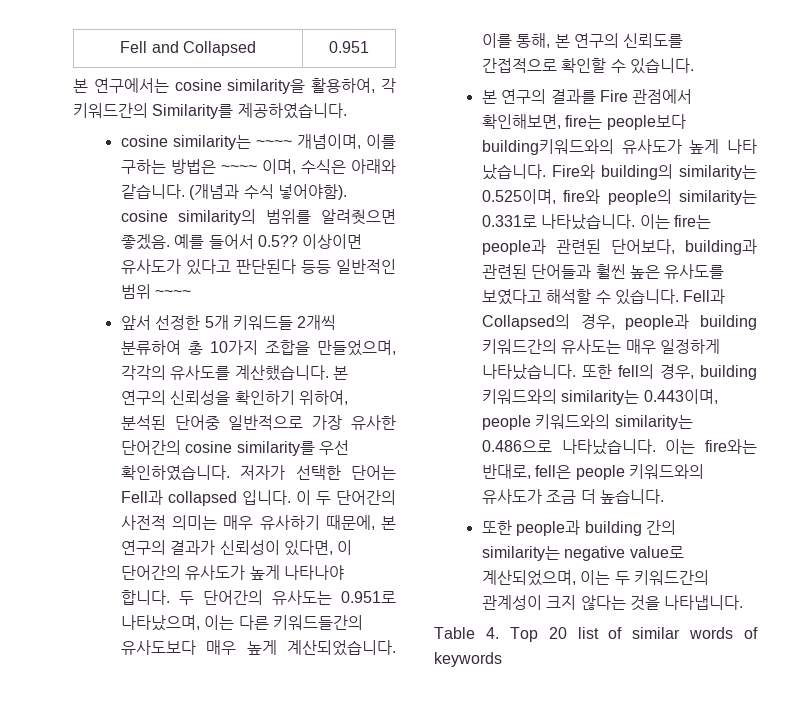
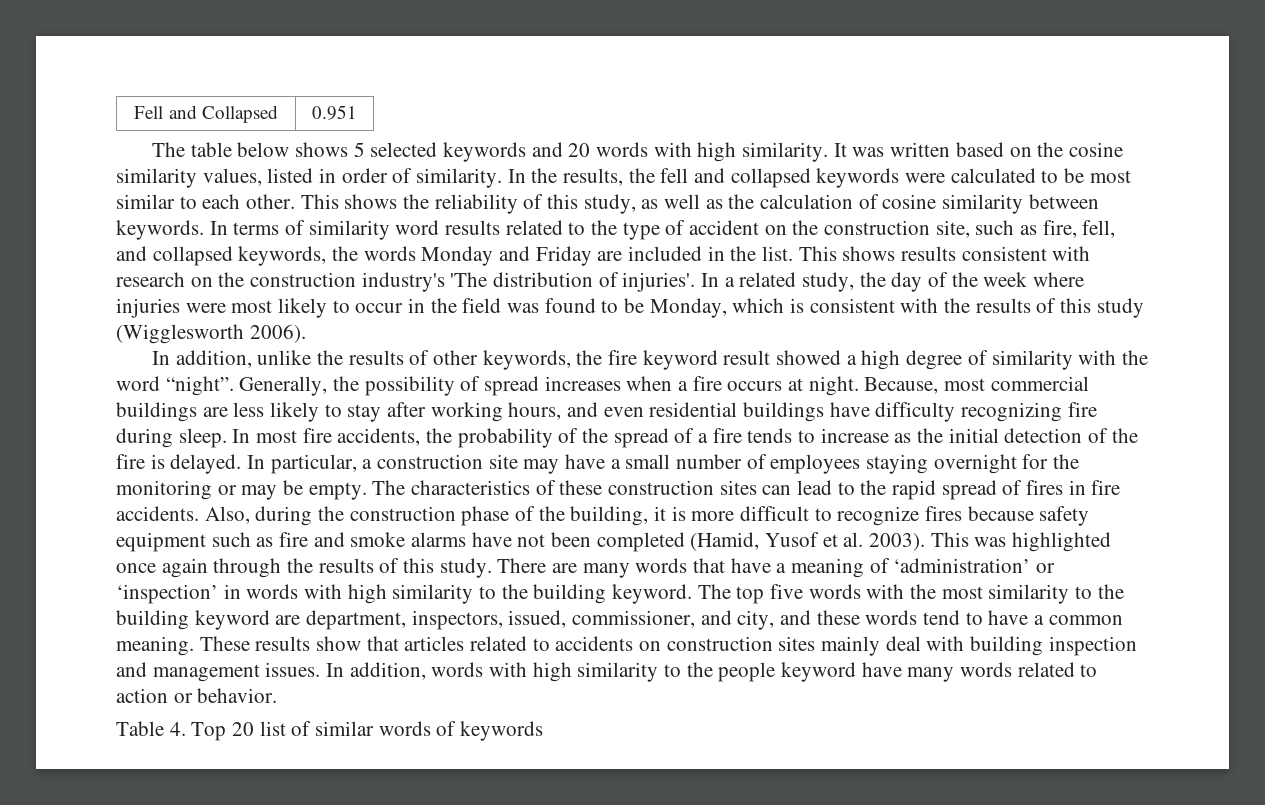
- 본 연구에서는 cosine similarity을 활용하여, 각 키워드간의 Similarity를 제공하였습니다.
- cosine similarity는 ~~~~ 개념이며, 이를 구하는 방법은 ~~~~ 이며, 수식은 아래와 같습니다. (개념과 수식 넣어야함). cosine similarity의 범위를 알려줫으면 좋겠음. 예를 들어서 0.5?? 이상이면 유사도가 있다고 판단된다 등등 일반적인 범위 ~~~~
- 앞서 선정한 5개 키워드들 2개씩 분류하여 총 10가지 조합을 만들었으며, 각각의 유사도를 계산했습니다. 본 연구의 신뢰성을 확인하기 위하여, 분석된 단어중 일반적으로 가장 유사한 단어간의 cosine similarity를 우선 확인하였습니다. 저자가 선택한 단어는 Fell과 collapsed 입니다. 이 두 단어간의 사전적 의미는 매우 유사하기 때문에, 본 연구의 결과가 신뢰성이 있다면, 이 단어간의 유사도가 높게 나타나야 합니다. 두 단어간의 유사도는 0.951로 나타났으며, 이는 다른 키워드들간의 유사도보다 매우 높게 계산되었습니다. 이를 통해, 본 연구의 신뢰도를 간접적으로 확인할 수 있습니다.
- 본 연구의 결과를 Fire 관점에서 확인해보면, fire는 people보다 building키워드와의 유사도가 높게 나타 났습니다. Fire와 building의 similarity는 0.525이며, fire와 people의 similarity는 0.331로 나타났습니다. 이는 fire는 people과 관련된 단어보다, building과 관련된 단어들과 훨씬 높은 유사도를 보였다고 해석할 수 있습니다. Fell과 Collapsed의 경우, people과 building 키워드간의 유사도는 매우 일정하게 나타났습니다. 또한 fell의 경우, building 키워드와의 similarity는 0.443이며, people 키워드와의 similarity는 0.486으로 나타났습니다. 이는 fire와는 반대로, fell은 people 키워드와의 유사도가 조금 더 높습니다.
- 또한 people과 building 간의 similarity는 negative value로 계산되었으며, 이는 두 키워드간의 관계성이 크지 않다는 것을 나타냅니다.
+ The table below shows 5 selected keywords and 20 words with high similarity. It was written based on the cosine similarity values, listed in order of similarity. In the results, the fell and collapsed keywords were calculated to be most similar to each other. This shows the reliability of this study, as well as the calculation of cosine similarity between keywords. In terms of similarity word results related to the type of accident on the construction site, such as fire, fell, and collapsed keywords, the words Monday and Friday are included in the list. This shows results consistent with research on the construction industry's 'The distribution of injuries'. In a related study, the day of the week where injuries were most likely to occur in the field was found to be Monday, which is consistent with the results of this study (Wigglesworth 2006).
+ In addition, unlike the results of other keywords, the fire keyword result showed a high degree of similarity with the word “night”. Generally, the possibility of spread increases when a fire occurs at night. Because, most commercial buildings are less likely to stay after working hours, and even residential buildings have difficulty recognizing fire during sleep. In most fire accidents, the probability of the spread of a fire tends to increase as the initial detection of the fire is delayed. In particular, a construction site may have a small number of employees staying overnight for the monitoring or may be empty. The characteristics of these construction sites can lead to the rapid spread of fires in fire accidents. Also, during the construction phase of the building, it is more difficult to recognize fires because safety equipment such as fire and smoke alarms have not been completed (Hamid, Yusof et al. 2003). This was highlighted once again through the results of this study. There are many words that have a meaning of ‘administration’ or ‘inspection’ in words with high similarity to the building keyword. The top five words with the most similarity to the building keyword are department, inspectors, issued, commissioner, and city, and these words tend to have a common meaning. These results show that articles related to accidents on construction sites mainly deal with building inspection and management issues. In addition, words with high similarity to the people keyword have many words related to action or behavior.

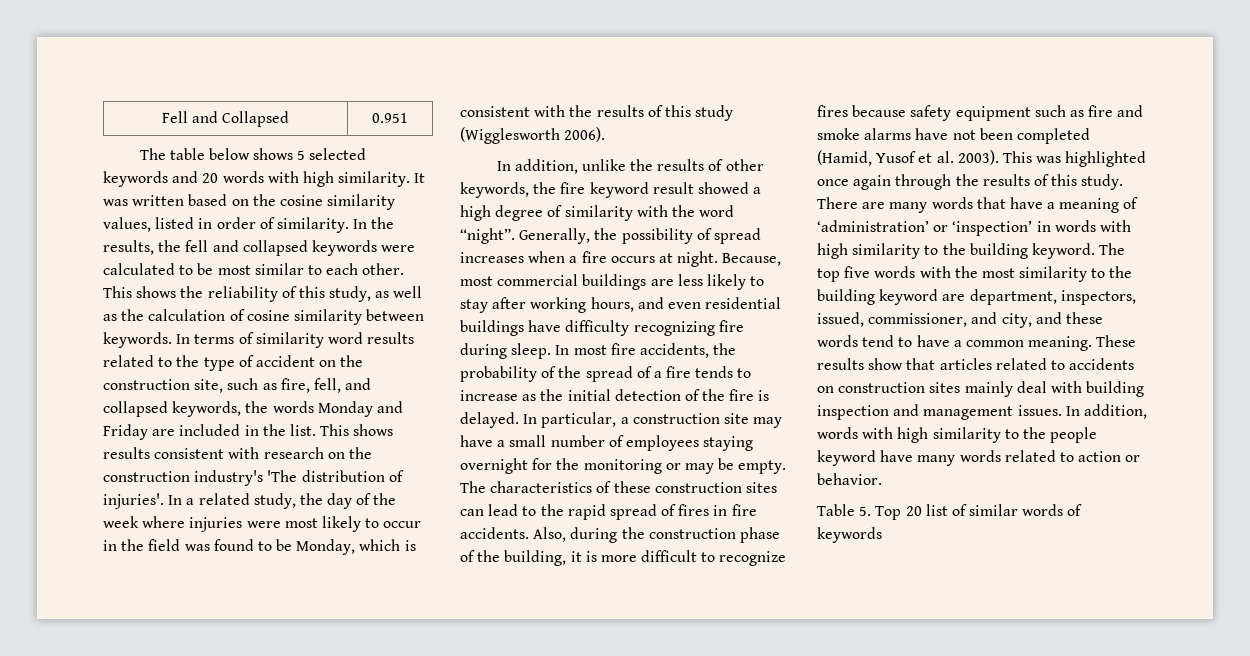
- Table 4. Top 20 list of similar words of keywords
+ Table 5. Top 20 list of similar words of keywords

